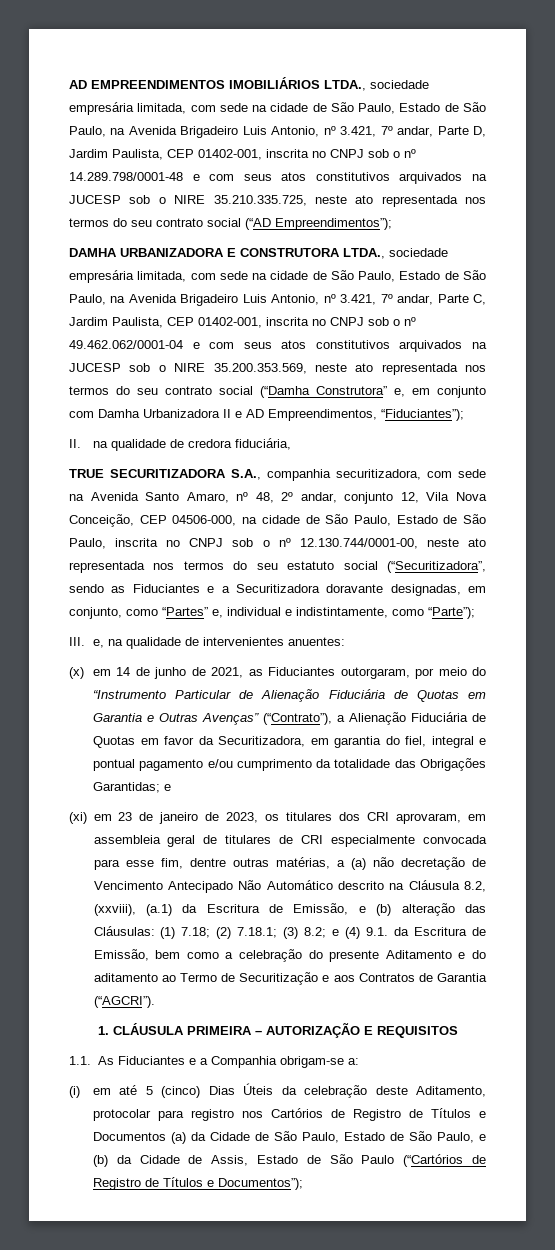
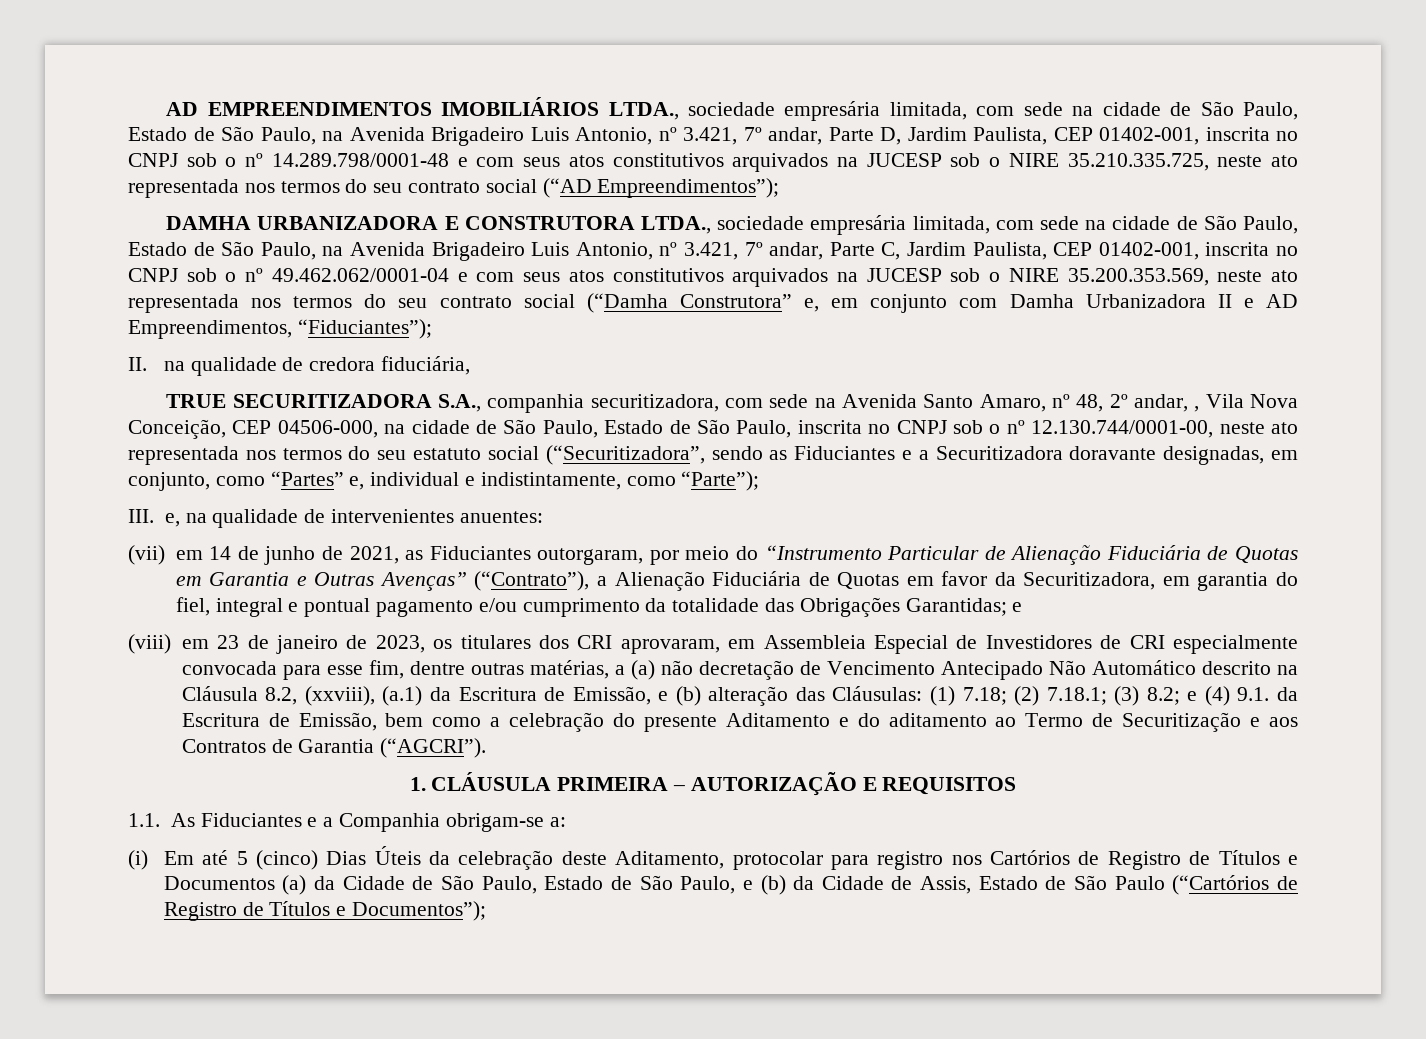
- TRUE SECURITIZADORA S.A., companhia securitizadora, com sede na Avenida Santo Amaro, nº 48, 2º andar, conjunto 12, Vila Nova Conceição, CEP 04506-000, na cidade de São Paulo, Estado de São Paulo, inscrita no CNPJ sob o nº 12.130.744/0001-00, neste ato representada nos termos do seu estatuto social (“Securitizadora”, sendo as Fiduciantes e a Securitizadora doravante designadas, em conjunto, como “Partes” e, individual e indistintamente, como “Parte”);
+ TRUE SECURITIZADORA S.A., companhia securitizadora, com sede na Avenida Santo Amaro, nº 48, 2º andar, , Vila Nova Conceição, CEP 04506-000, na cidade de São Paulo, Estado de São Paulo, inscrita no CNPJ sob o nº 12.130.744/0001-00, neste ato representada nos termos do seu estatuto social (“Securitizadora”, sendo as Fiduciantes e a Securitizadora doravante designadas, em conjunto, como “Partes” e, individual e indistintamente, como “Parte”);
- (x) em 14 de junho de 2021, as Fiduciantes outorgaram, por meio do “Instrumento Particular de Alienação Fiduciária de Quotas em Garantia e Outras Avenças” (“Contrato”), a Alienação Fiduciária de Quotas em favor da Securitizadora, em garantia do fiel, integral e pontual pagamento e/ou cumprimento da totalidade das Obrigações Garantidas; e
+ (vii) em 14 de junho de 2021, as Fiduciantes outorgaram, por meio do “Instrumento Particular de Alienação Fiduciária de Quotas em Garantia e Outras Avenças” (“Contrato”), a Alienação Fiduciária de Quotas em favor da Securitizadora, em garantia do fiel, integral e pontual pagamento e/ou cumprimento da totalidade das Obrigações Garantidas; e
- (xi) em 23 de janeiro de 2023, os titulares dos CRI aprovaram, em assembleia geral de titulares de CRI especialmente convocada para esse fim, dentre outras matérias, a (a) não decretação de Vencimento Antecipado Não Automático descrito na Cláusula 8.2, (xxviii), (a.1) da Escritura de Emissão, e (b) alteração das Cláusulas:
+ (viii) em 23 de janeiro de 2023, os titulares dos CRI aprovaram, em Assembleia Especial de Investidores de CRI especialmente convocada para esse fim, dentre outras matérias, a (a) não decretação de Vencimento Antecipado Não Automático descrito na Cláusula 8.2, (xxviii), (a.1) da Escritura de Emissão, e (b) alteração das Cláusulas:
- (i) em até 5 (cinco) Dias Úteis da celebração deste Aditamento, protocolar para registro nos Cartórios de Registro de Títulos e Documentos (a) da Cidade de São Paulo, Estado de São Paulo, e (b) da Cidade de Assis, Estado de São Paulo (“Cartórios de Registro de Títulos e Documentos”);
+ (i) Em até 5 (cinco) Dias Úteis da celebração deste Aditamento, protocolar para registro nos Cartórios de Registro de Títulos e Documentos (a) da Cidade de São Paulo, Estado de São Paulo, e (b) da Cidade de Assis, Estado de São Paulo (“Cartórios de Registro de Títulos e Documentos”);

